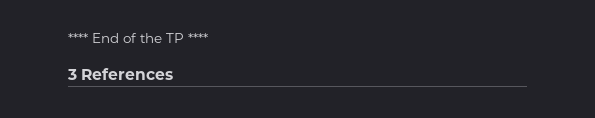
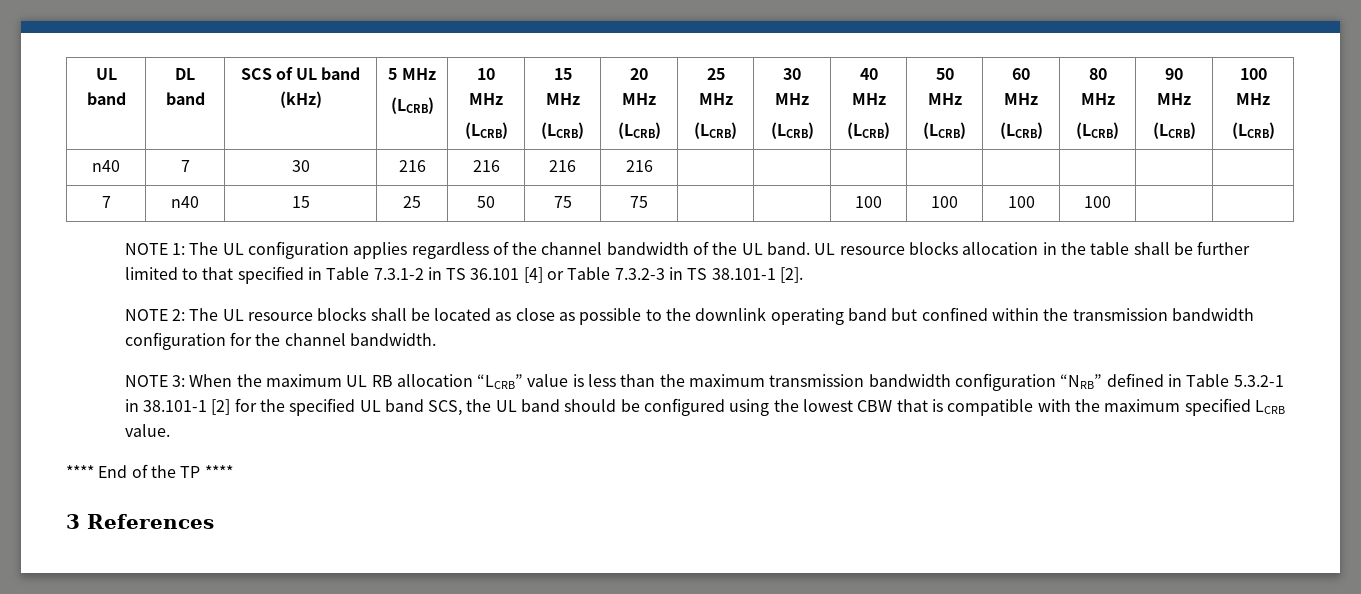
+ UL band | DL band | SCS of UL band (kHz) | 5 MHz
+ (LCRB) | 10 MHz
+ (LCRB) | 15 MHz
+ (LCRB) | 20 MHz
+ (LCRB) | 25 MHz
+ (LCRB) | 30 MHz
+ (LCRB) | 40 MHz
+ (LCRB) | 50 MHz
+ (LCRB) | 60 MHz
+ (LCRB) | 80 MHz
+ (LCRB) | 90 MHz
+ (LCRB) | 100 MHz
+ (LCRB)
+ n40 | 7 | 30 | 216 | 216 | 216 | 216 | | | | | | | |
+ 7 | n40 | 15 | 25 | 50 | 75 | 75 | | | 100 | 100 | 100 | 100 | |
+ NOTE 1: The UL configuration applies regardless of the channel bandwidth of the UL band. UL resource blocks allocation in the table shall be further limited to that specified in Table 7.3.1-2 in TS 36.101 [4] or Table 7.3.2-3 in TS 38.101-1 [2].
+ NOTE 2: The UL resource blocks shall be located as close as possible to the downlink operating band but confined within the transmission bandwidth configuration for the channel bandwidth.
+ NOTE 3: When the maximum UL RB allocation “LCRB” value is less than the maximum transmission bandwidth configuration “NRB” defined in Table 5.3.2-1 in 38.101-1 [2] for the specified UL band SCS, the UL band should be configured using the lowest CBW that is compatible with the maximum specified LCRB value.

